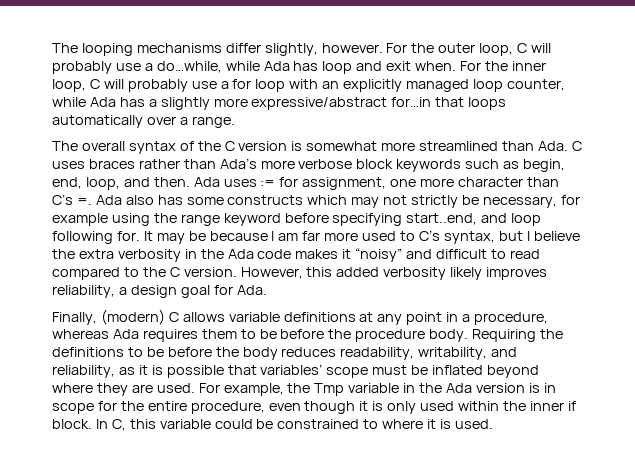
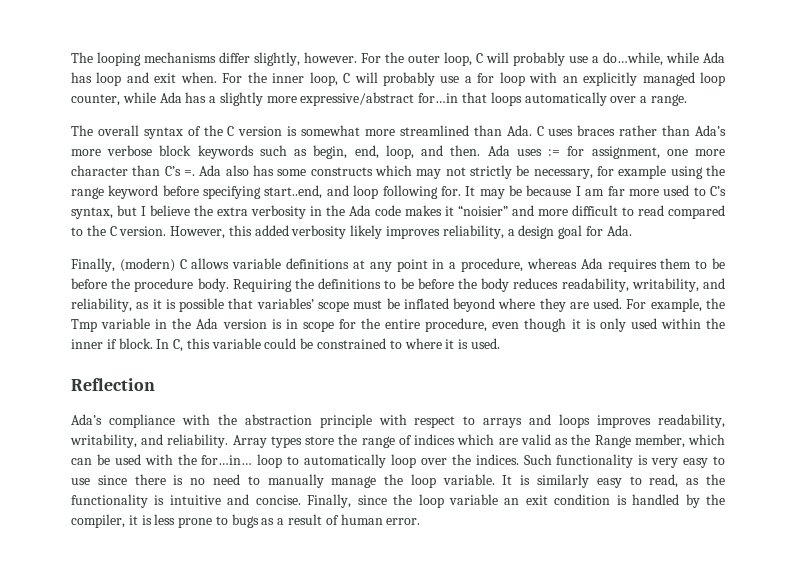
- It may be because I am far more used to C’s syntax, but I believe the extra verbosity in the Ada code makes it “noisy” and difficult to read compared to the C version.
+ It may be because I am far more used to C’s syntax, but I believe the extra verbosity in the Ada code makes it “noisier” and more difficult to read compared to the C version.
+ Reflection
+ Ada’s compliance with the abstraction principle with respect to arrays and loops improves readability, writability, and reliability. Array types store the range of indices which are valid as the Range member, which can be used with the for…in… loop to automatically loop over the indices. Such functionality is very easy to use since there is no need to manually manage the loop variable. It is similarly easy to read, as the functionality is intuitive and concise. Finally, since the loop variable an exit condition is handled by the compiler, it is less prone to bugs as a result of human error.

